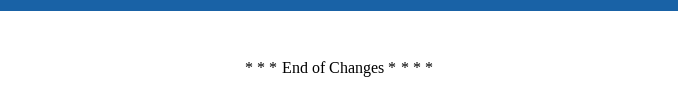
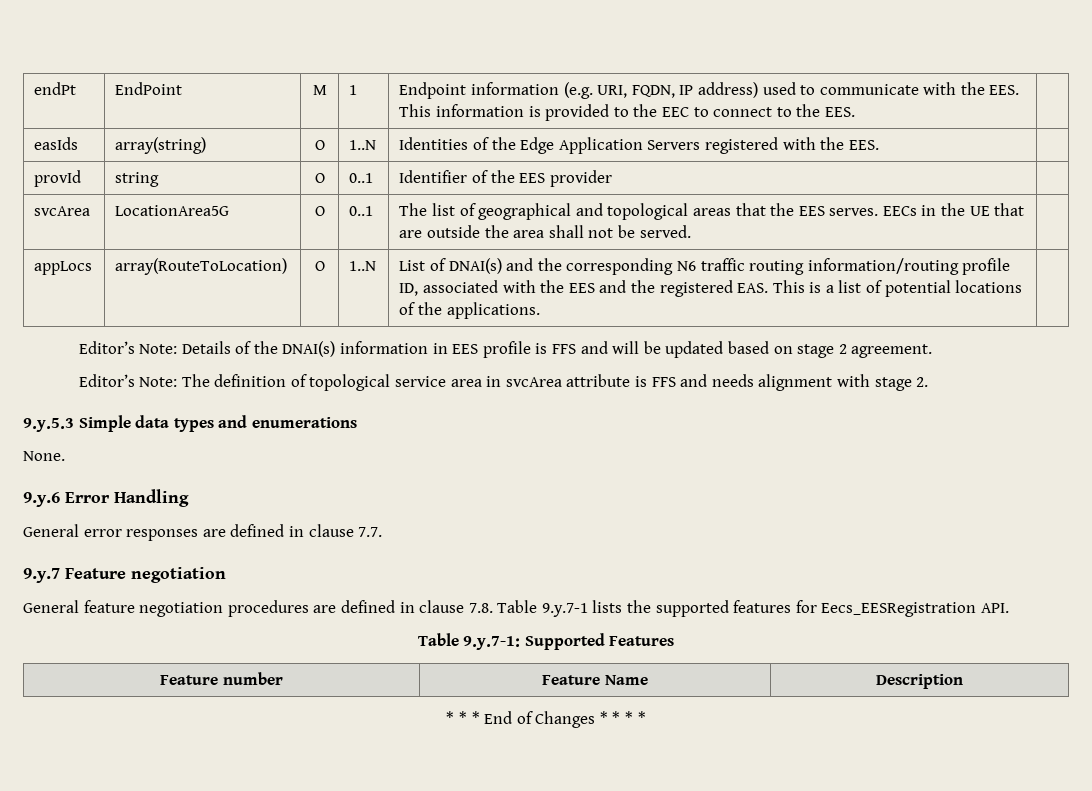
+ endPt | EndPoint | M | 1 | Endpoint information (e.g. URI, FQDN, IP address) used to communicate with the EES. This information is provided to the EEC to connect to the EES. |
+ easIds | array(string) | O | 1..N | Identities of the Edge Application Servers registered with the EES. |
+ provId | string | O | 0..1 | Identifier of the EES provider |
+ svcArea | LocationArea5G | O | 0..1 | The list of geographical and topological areas that the EES serves. EECs in the UE that are outside the area shall not be served. |
+ appLocs | array(RouteToLocation) | O | 1..N | List of DNAI(s) and the corresponding N6 traffic routing information/routing profile ID, associated with the EES and the registered EAS. This is a list of potential locations of the applications. |
+ Editor’s Note: Details of the DNAI(s) information in EES profile is FFS and will be updated based on stage 2 agreement.
+ Editor’s Note: The definition of topological service area in svcArea attribute is FFS and needs alignment with stage 2.
+ 9.y.5.3 Simple data types and enumerations
+ None.
+ 9.y.6 Error Handling
+ General error responses are defined in clause 7.7.
+ 9.y.7 Feature negotiation
+ General feature negotiation procedures are defined in clause 7.8. Table 9.y.7-1 lists the supported features for Eecs_EESRegistration API.
+ Table 9.y.7-1: Supported Features
+ Feature number | Feature Name | Description

